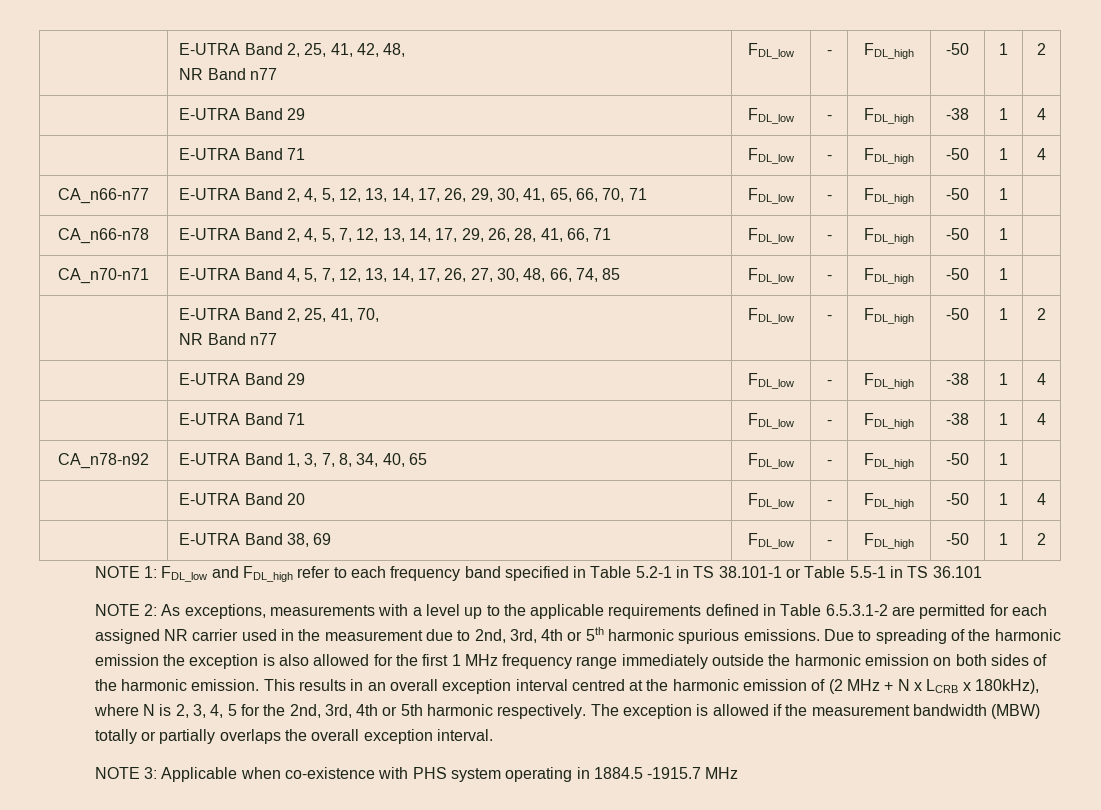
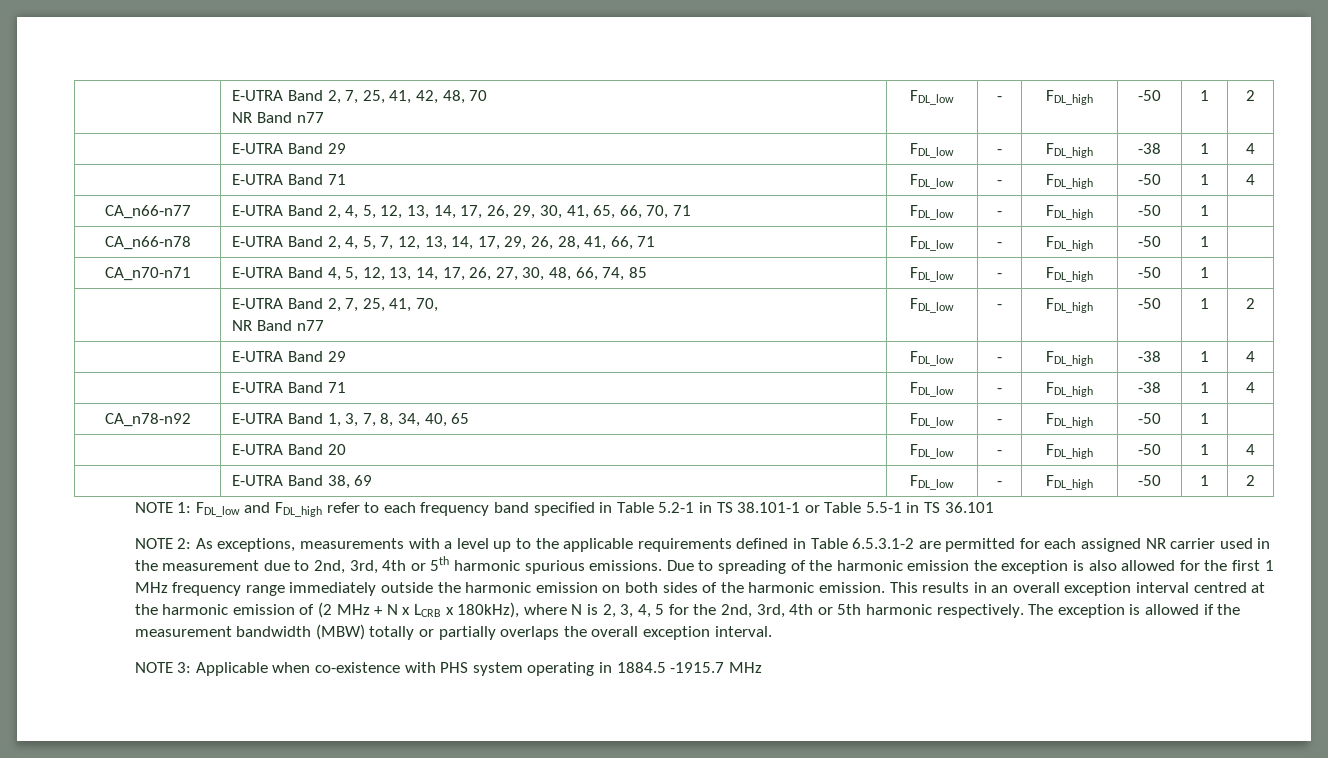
- | E-UTRA Band 2, 25, 41, 42, 48,
+ | E-UTRA Band 2, 7, 25, 41, 42, 48, 70
- CA_n70-n71 | E-UTRA Band 4, 5, 7, 12, 13, 14, 17, 26, 27, 30, 48, 66, 74, 85 | FDL_low | - | FDL_high | -50 | 1 |
+ CA_n70-n71 | E-UTRA Band 4, 5, 12, 13, 14, 17, 26, 27, 30, 48, 66, 74, 85 | FDL_low | - | FDL_high | -50 | 1 |
- | E-UTRA Band 2, 25, 41, 70,
+ | E-UTRA Band 2, 7, 25, 41, 70,

